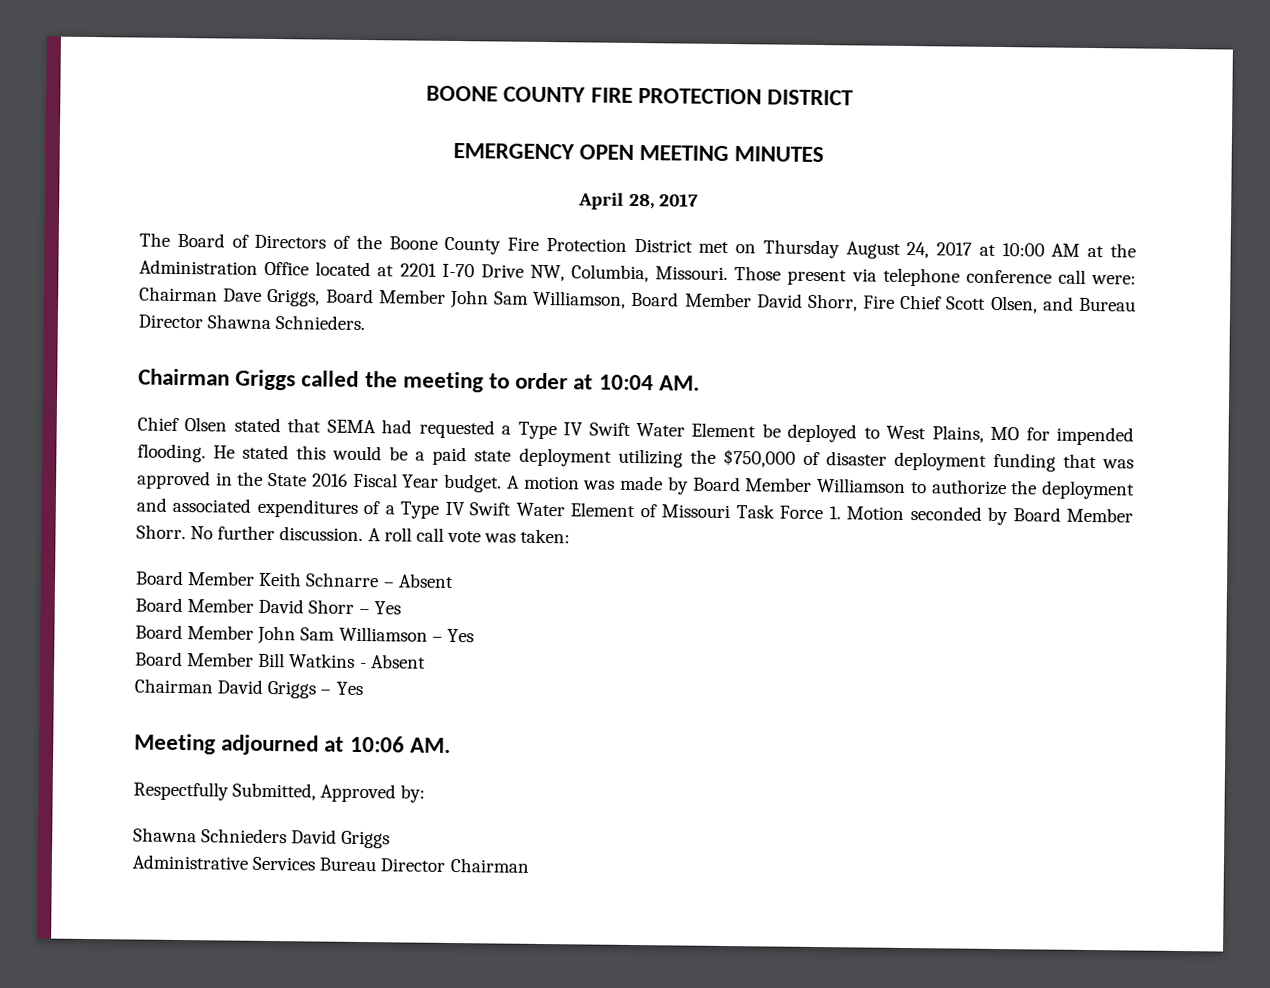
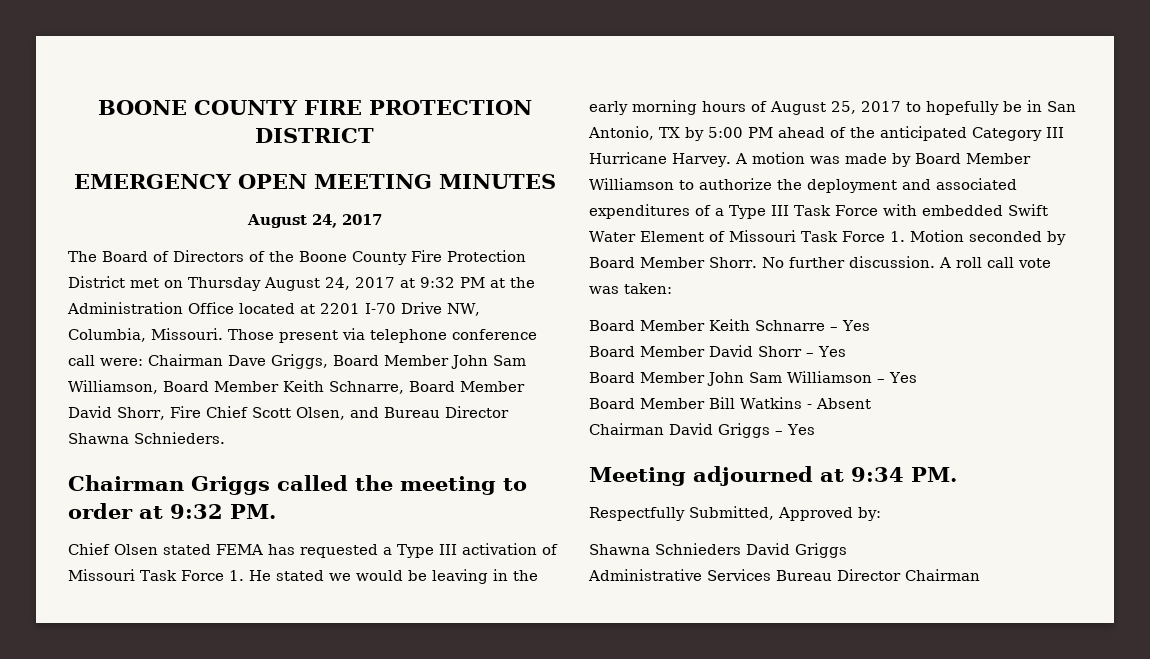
  EMERGENCY OPEN MEETING MINUTES
- April 28, 2017
+ August 24, 2017
- The Board of Directors of the Boone County Fire Protection District met on Thursday August 24, 2017 at 10:00 AM at the Administration Office located at 2201 I-70 Drive NW, Columbia, Missouri.
+ The Board of Directors of the Boone County Fire Protection District met on Thursday August 24, 2017 at 9:32 PM at the Administration Office located at 2201 I-70 Drive NW, Columbia, Missouri.
- Those present via telephone conference call were: Chairman Dave Griggs, Board Member John Sam Williamson, Board Member David Shorr, Fire Chief Scott Olsen, and Bureau Director Shawna Schnieders.
+ Those present via telephone conference call were: Chairman Dave Griggs, Board Member John Sam Williamson, Board Member Keith Schnarre, Board Member David Shorr, Fire Chief Scott Olsen, and Bureau Director Shawna Schnieders.
- Chairman Griggs called the meeting to order at 10:04 AM.
+ Chairman Griggs called the meeting to order at 9:32 PM.
- Chief Olsen stated that SEMA had requested a Type IV Swift Water Element be deployed to West Plains, MO for impended flooding. He stated this would be a paid state deployment utilizing the $750,000 of disaster deployment funding that was approved in the State 2016 Fiscal Year budget.
+ Chief Olsen stated FEMA has requested a Type III activation of Missouri Task Force 1. He stated we would be leaving in the early morning hours of August 25, 2017 to hopefully be in San Antonio, TX by 5:00 PM ahead of the anticipated Category III Hurricane Harvey.
- A motion was made by Board Member Williamson to authorize the deployment and associated expenditures of a Type IV Swift Water Element of Missouri Task Force 1. Motion seconded by Board Member Shorr.
+ A motion was made by Board Member Williamson to authorize the deployment and associated expenditures of a Type III Task Force with embedded Swift Water Element of Missouri Task Force 1. Motion seconded by Board Member Shorr.
- Board Member Keith Schnarre – Absent
+ Board Member Keith Schnarre – Yes
- Meeting adjourned at 10:06 AM.
+ Meeting adjourned at 9:34 PM.

